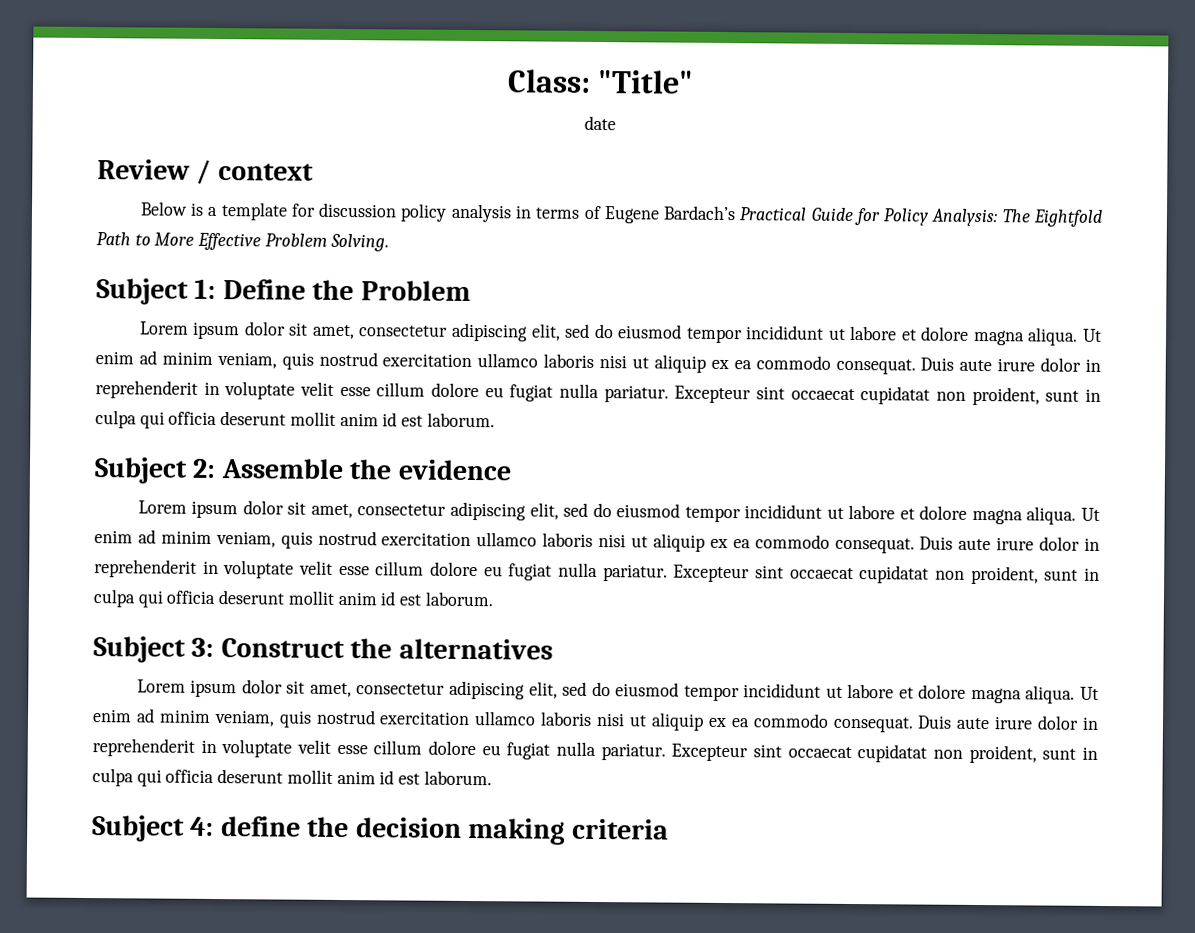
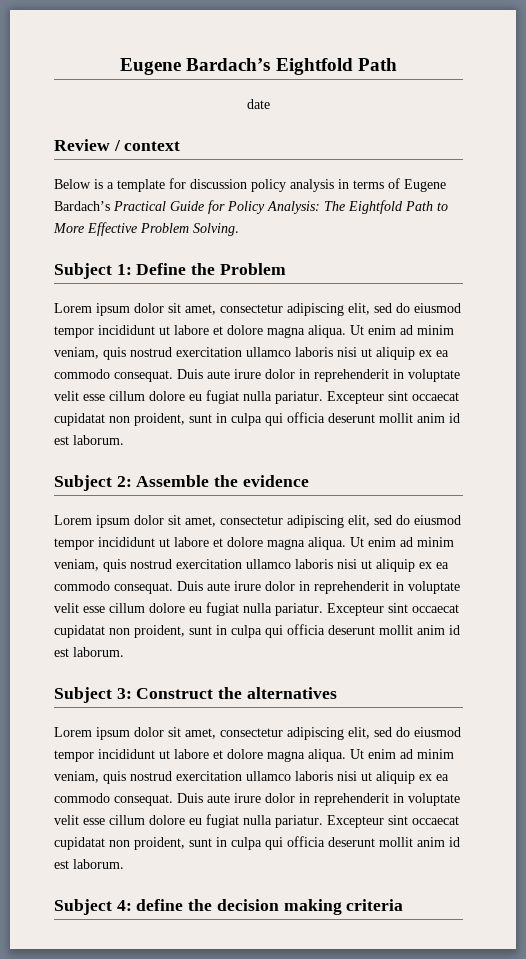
- Class: "Title"
+ Eugene Bardach’s Eightfold Path

